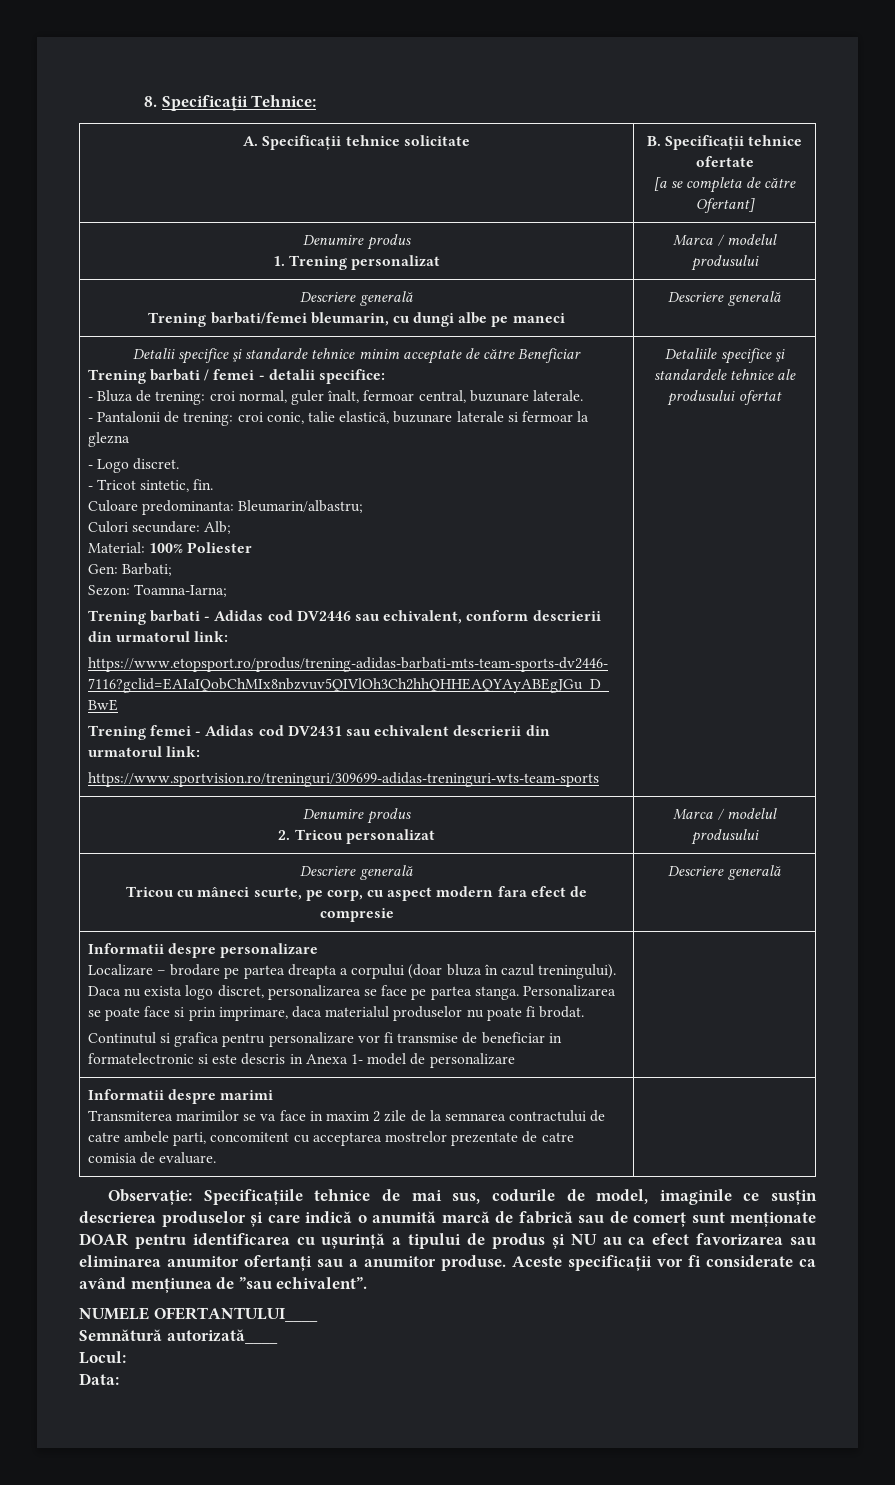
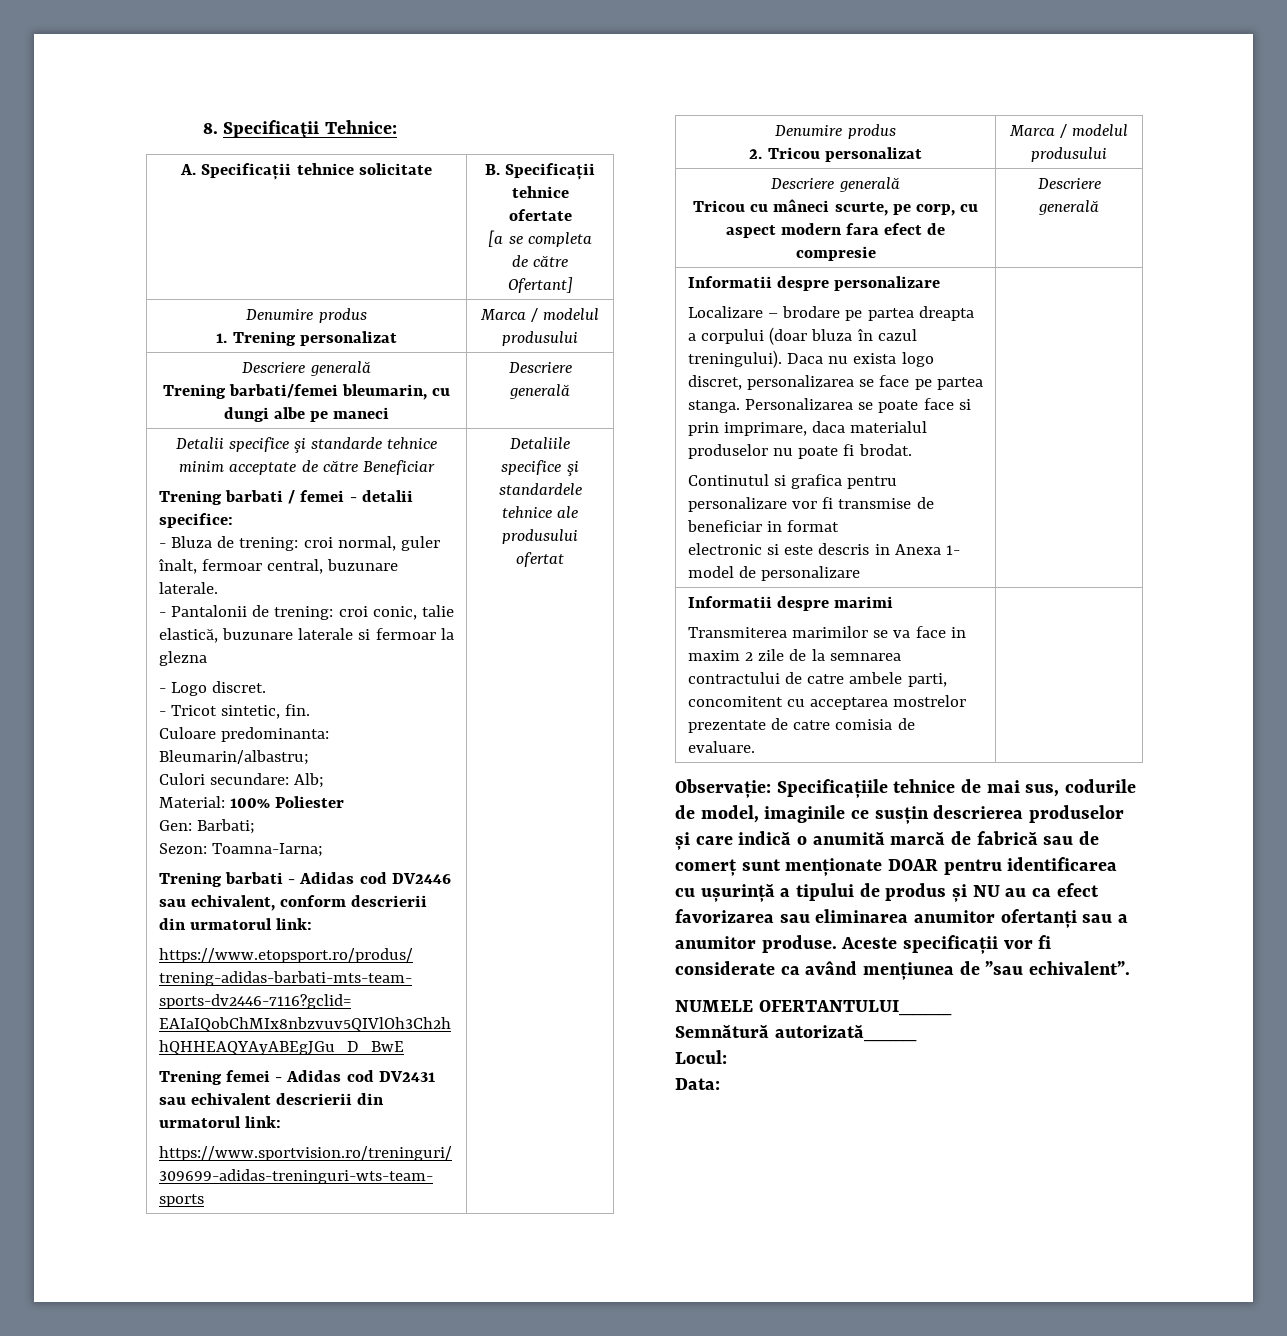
- Continutul si grafica pentru personalizare vor fi transmise de beneficiar in formatelectronic si este descris in Anexa 1- model de personalizare
+ Continutul si grafica pentru personalizare vor fi transmise de beneficiar in format
+ electronic si este descris in Anexa 1- model de personalizare

